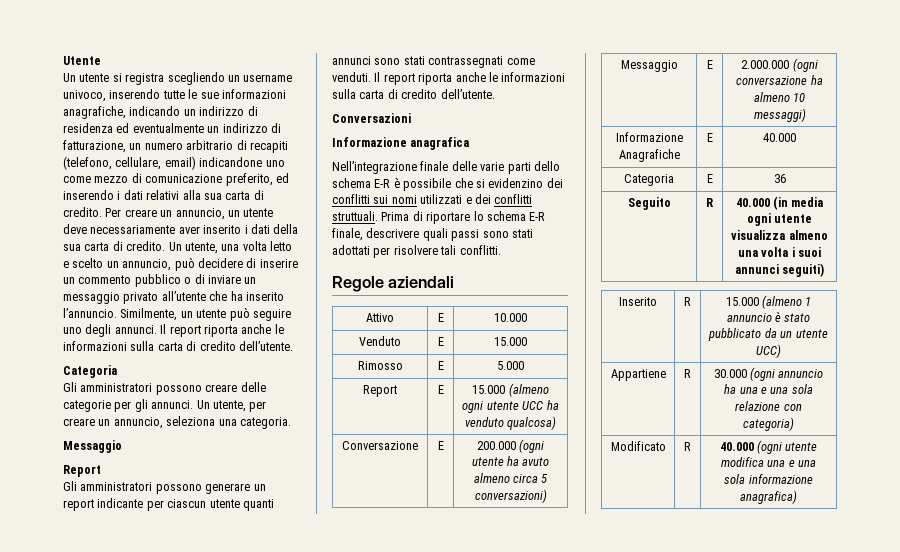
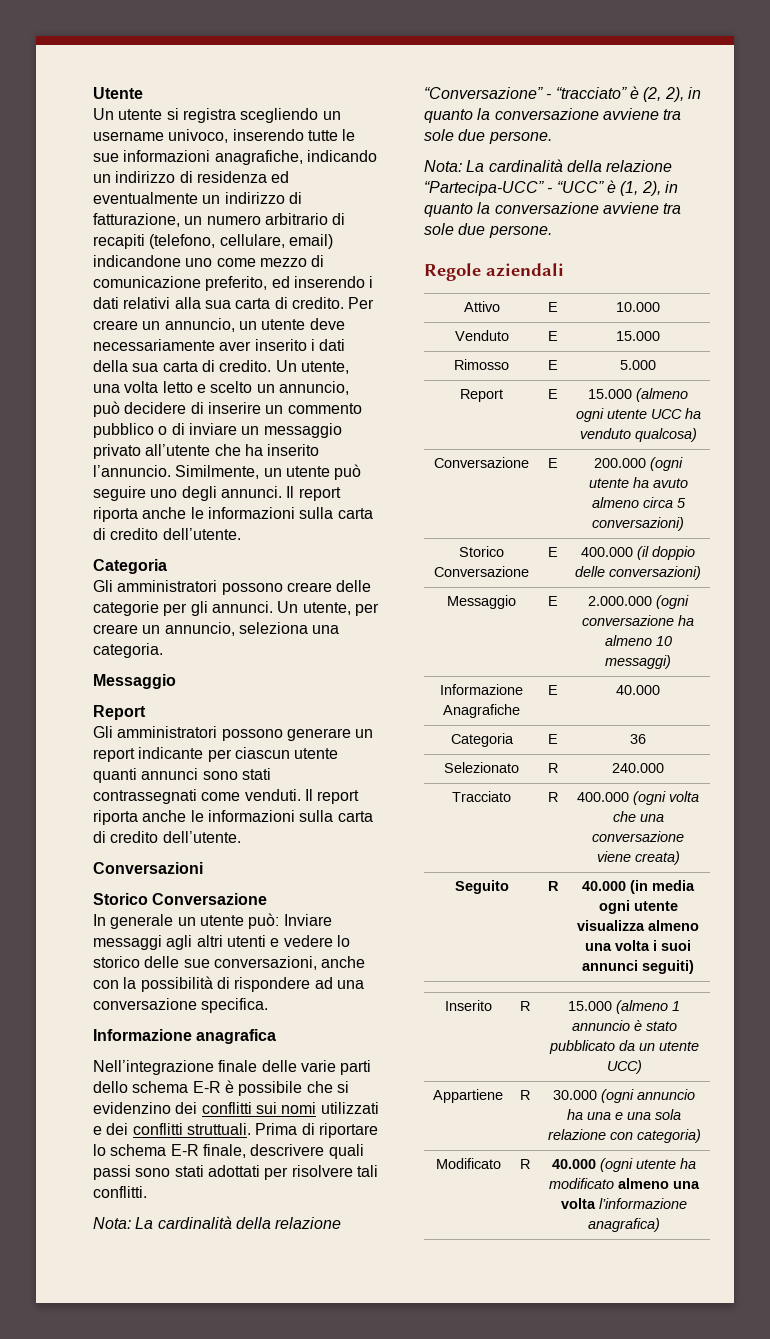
  Conversazioni
+ Storico Conversazione
+ In generale un utente può: Inviare messaggi agli altri utenti e vedere lo storico delle sue conversazioni, anche con la possibilità di rispondere ad una conversazione specifica.
+ Nota: La cardinalità della relazione “Conversazione” - “tracciato” è (2, 2), in quanto la conversazione avviene tra sole due persone.
+ Nota: La cardinalità della relazione “Partecipa-UCC” - “UCC” è (1, 2), in quanto la conversazione avviene tra sole due persone.
+ Storico Conversazione | E | 400.000 (il doppio delle conversazioni)
+ Selezionato | R | 240.000
+ Tracciato | R | 400.000 (ogni volta che una conversazione viene creata)
- Modificato | R | 40.000 (ogni utente modifica una e una sola informazione anagrafica)
+ Modificato | R | 40.000 (ogni utente ha modificato almeno una volta l’informazione anagrafica)

